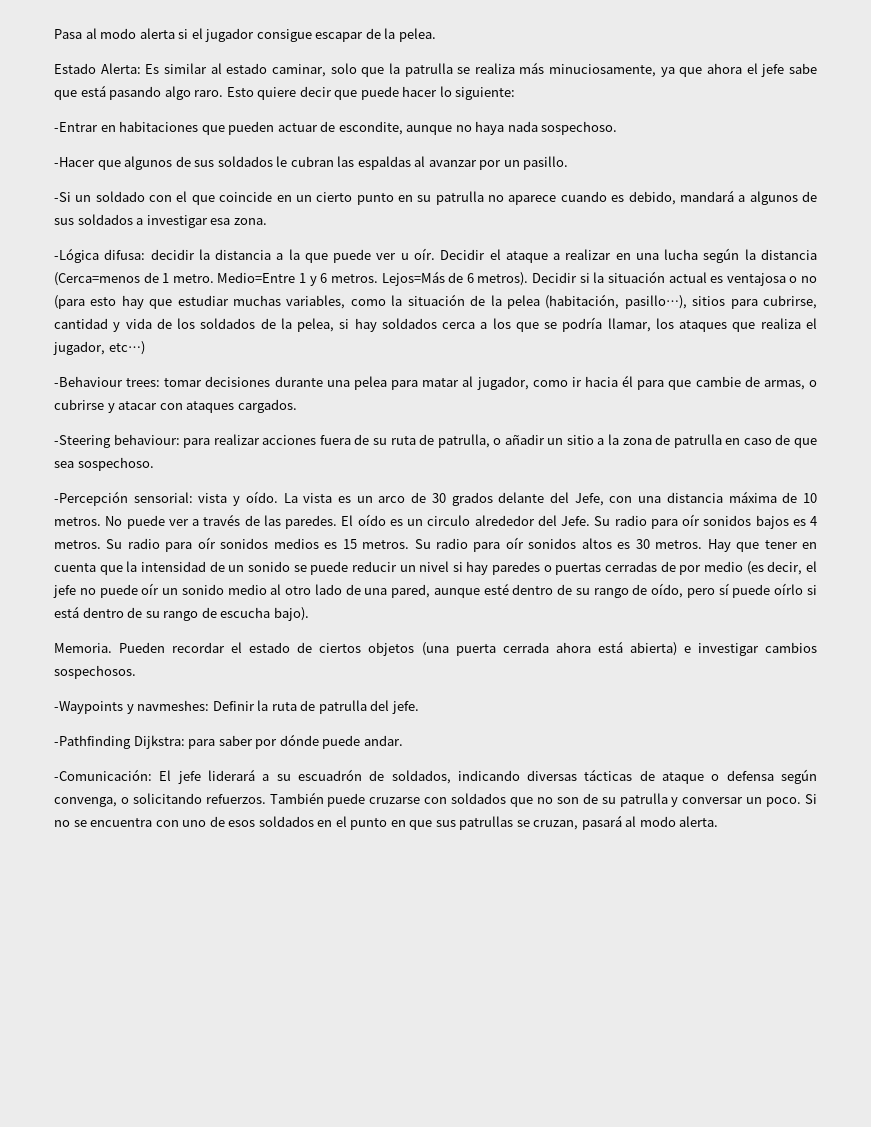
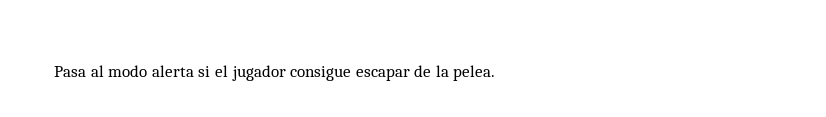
- Estado Alerta: Es similar al estado caminar, solo que la patrulla se realiza más minuciosamente, ya que ahora el jefe sabe que está pasando algo raro. Esto quiere decir que puede hacer lo siguiente:
- -Entrar en habitaciones que pueden actuar de escondite, aunque no haya nada sospechoso.
- -Hacer que algunos de sus soldados le cubran las espaldas al avanzar por un pasillo.
- -Si un soldado con el que coincide en un cierto punto en su patrulla no aparece cuando es debido, mandará a algunos de sus soldados a investigar esa zona.
- -Lógica difusa: decidir la distancia a la que puede ver u oír. Decidir el ataque a realizar en una lucha según la distancia (Cerca=menos de 1 metro. Medio=Entre 1 y 6 metros. Lejos=Más de 6 metros). Decidir si la situación actual es ventajosa o no (para esto hay que estudiar muchas variables, como la situación de la pelea (habitación, pasillo…), sitios para cubrirse, cantidad y vida de los soldados de la pelea, si hay soldados cerca a los que se podría llamar, los ataques que realiza el jugador, etc…)
- -Behaviour trees: tomar decisiones durante una pelea para matar al jugador, como ir hacia él para que cambie de armas, o cubrirse y atacar con ataques cargados.
- -Steering behaviour: para realizar acciones fuera de su ruta de patrulla, o añadir un sitio a la zona de patrulla en caso de que sea sospechoso.
- -Percepción sensorial: vista y oído. La vista es un arco de 30 grados delante del Jefe, con una distancia máxima de 10 metros. No puede ver a través de las paredes. El oído es un circulo alrededor del Jefe. Su radio para oír sonidos bajos es 4 metros. Su radio para oír sonidos medios es 15 metros. Su radio para oír sonidos altos es 30 metros. Hay que tener en cuenta que la intensidad de un sonido se puede reducir un nivel si hay paredes o puertas cerradas de por medio (es decir, el jefe no puede oír un sonido medio al otro lado de una pared, aunque esté dentro de su rango de oído, pero sí puede oírlo si está dentro de su rango de escucha bajo).
- Memoria. Pueden recordar el estado de ciertos objetos (una puerta cerrada ahora está abierta) e investigar cambios sospechosos.
- -Waypoints y navmeshes: Definir la ruta de patrulla del jefe.
- -Pathfinding Dijkstra: para saber por dónde puede andar.
- -Comunicación: El jefe liderará a su escuadrón de soldados, indicando diversas tácticas de ataque o defensa según convenga, o solicitando refuerzos. También puede cruzarse con soldados que no son de su patrulla y conversar un poco. Si no se encuentra con uno de esos soldados en el punto en que sus patrullas se cruzan, pasará al modo alerta.

